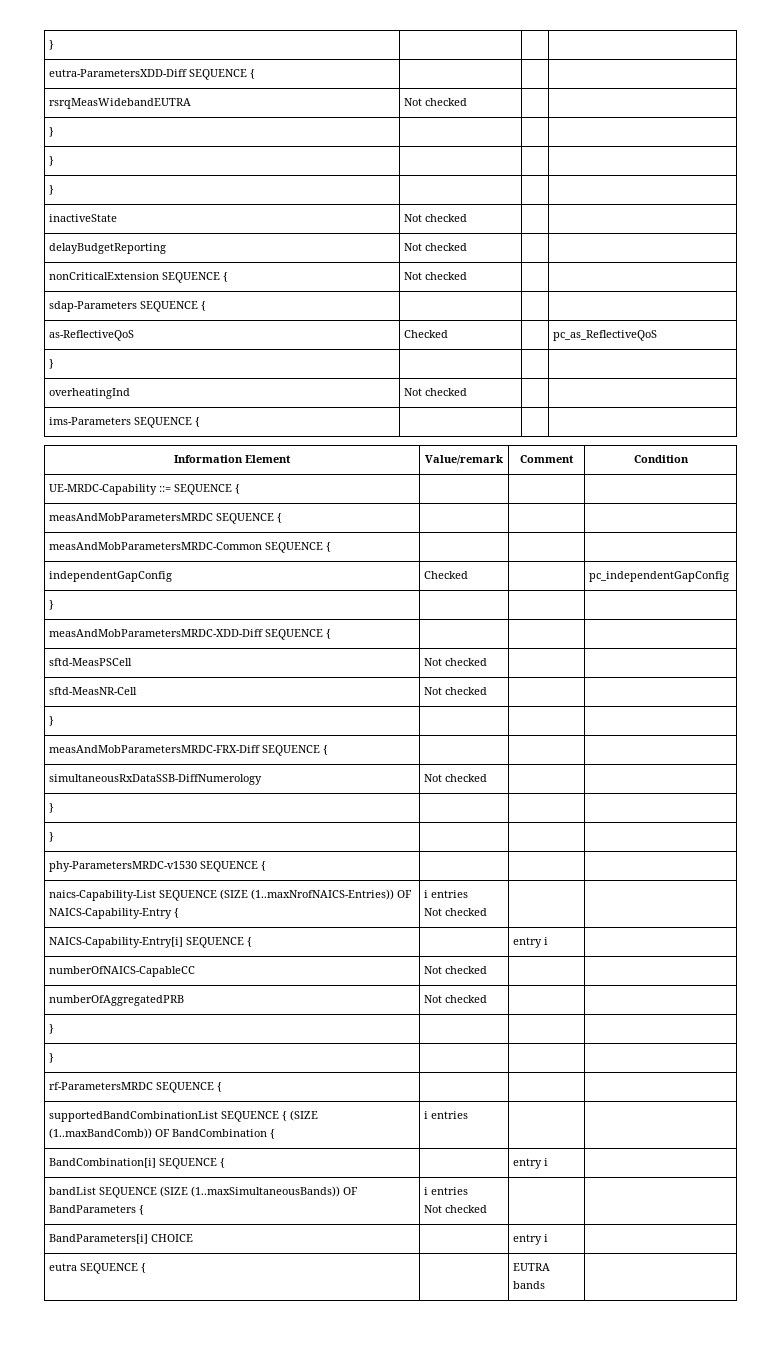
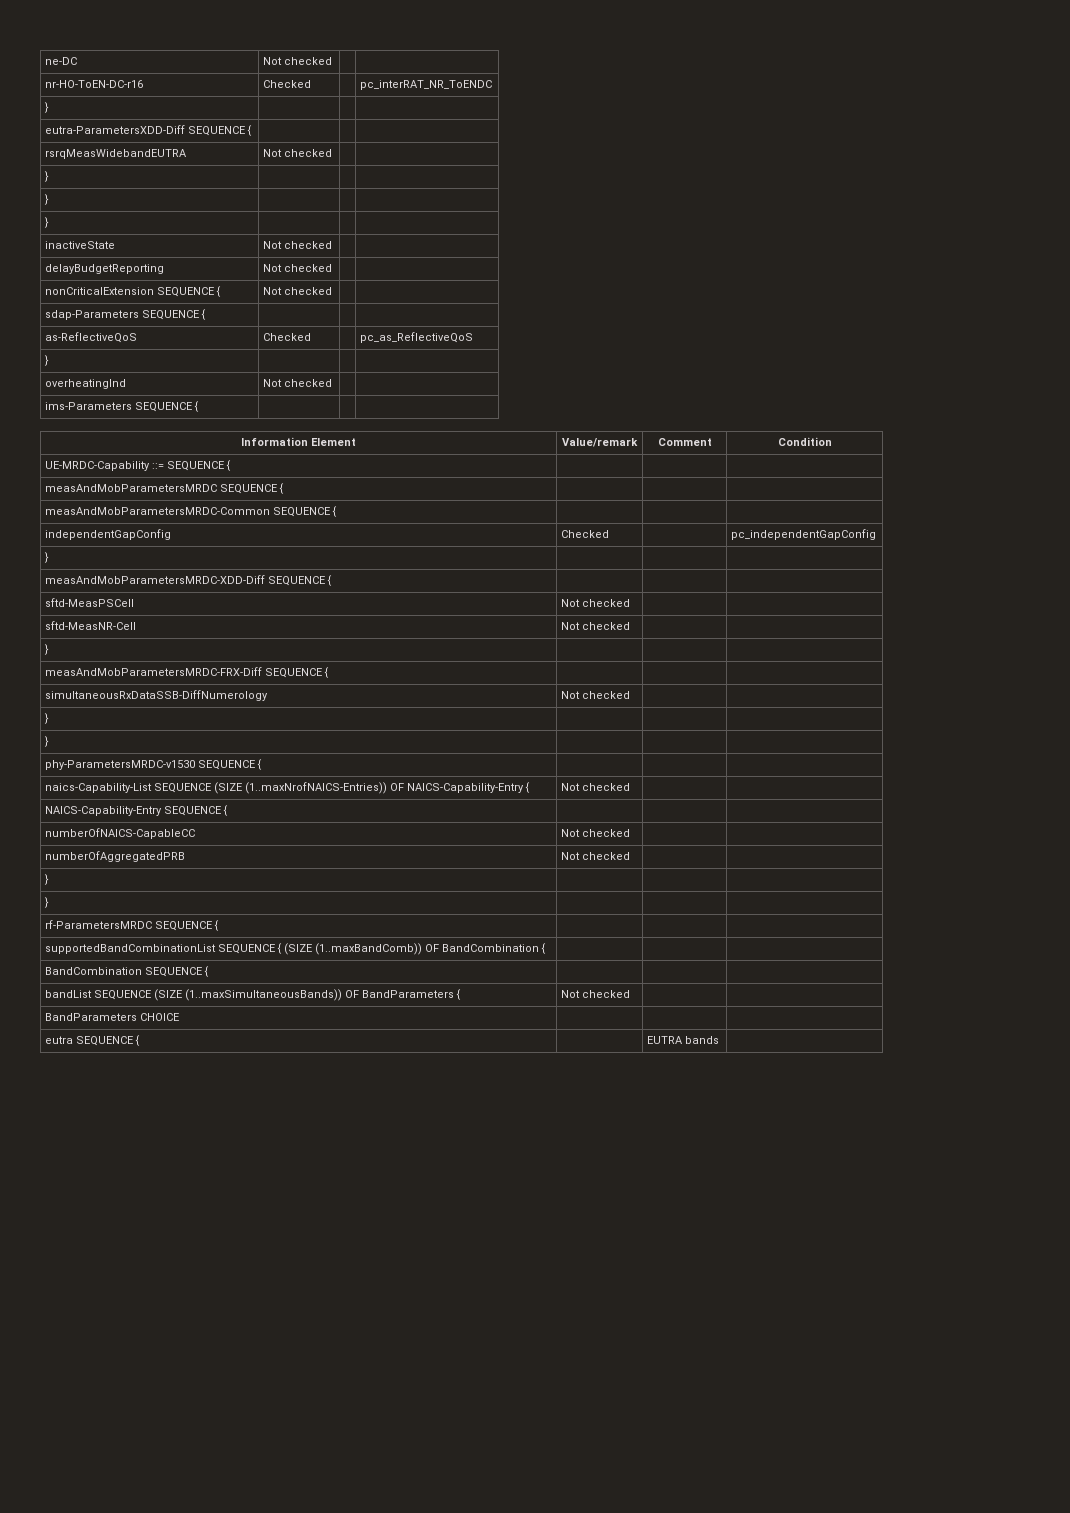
+ ne-DC | Not checked | |
+ nr-HO-ToEN-DC-r16 | Checked | | pc_interRAT_NR_ToENDC
- naics-Capability-List SEQUENCE (SIZE (1..maxNrofNAICS-Entries)) OF NAICS-Capability-Entry { | i entries
- Not checked | |
- NAICS-Capability-Entry[i] SEQUENCE { | | entry i |
+ naics-Capability-List SEQUENCE (SIZE (1..maxNrofNAICS-Entries)) OF NAICS-Capability-Entry { | Not checked | |
+ NAICS-Capability-Entry SEQUENCE { | | |
- supportedBandCombinationList SEQUENCE { (SIZE (1..maxBandComb)) OF BandCombination { | i entries | |
- BandCombination[i] SEQUENCE { | | entry i |
+ supportedBandCombinationList SEQUENCE { (SIZE (1..maxBandComb)) OF BandCombination { | | |
+ BandCombination SEQUENCE { | | |
- bandList SEQUENCE (SIZE (1..maxSimultaneousBands)) OF BandParameters { | i entries
- Not checked | |
- BandParameters[i] CHOICE | | entry i |
+ bandList SEQUENCE (SIZE (1..maxSimultaneousBands)) OF BandParameters { | Not checked | |
+ BandParameters CHOICE | | |

